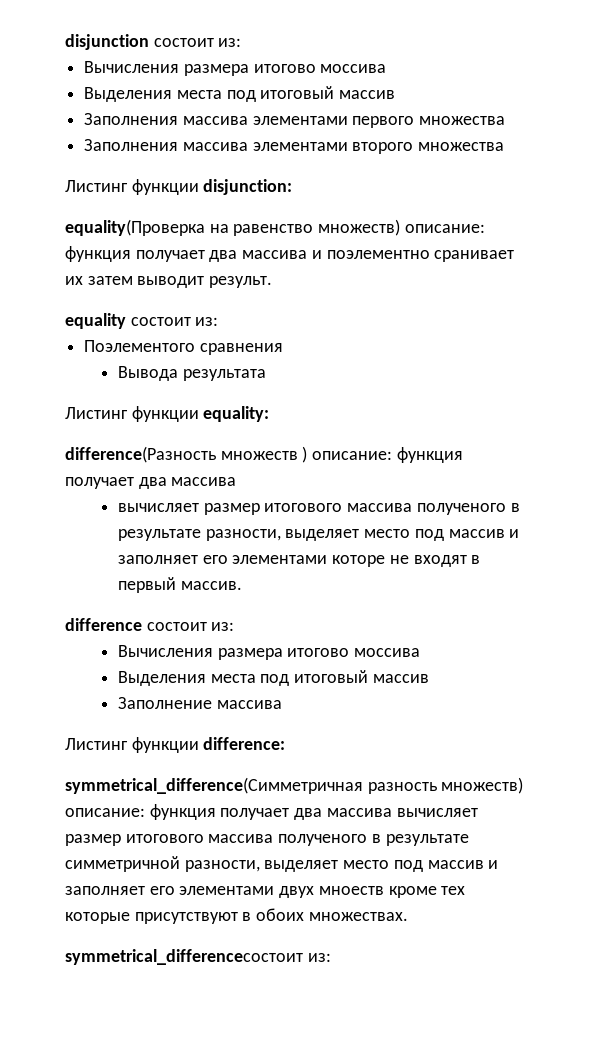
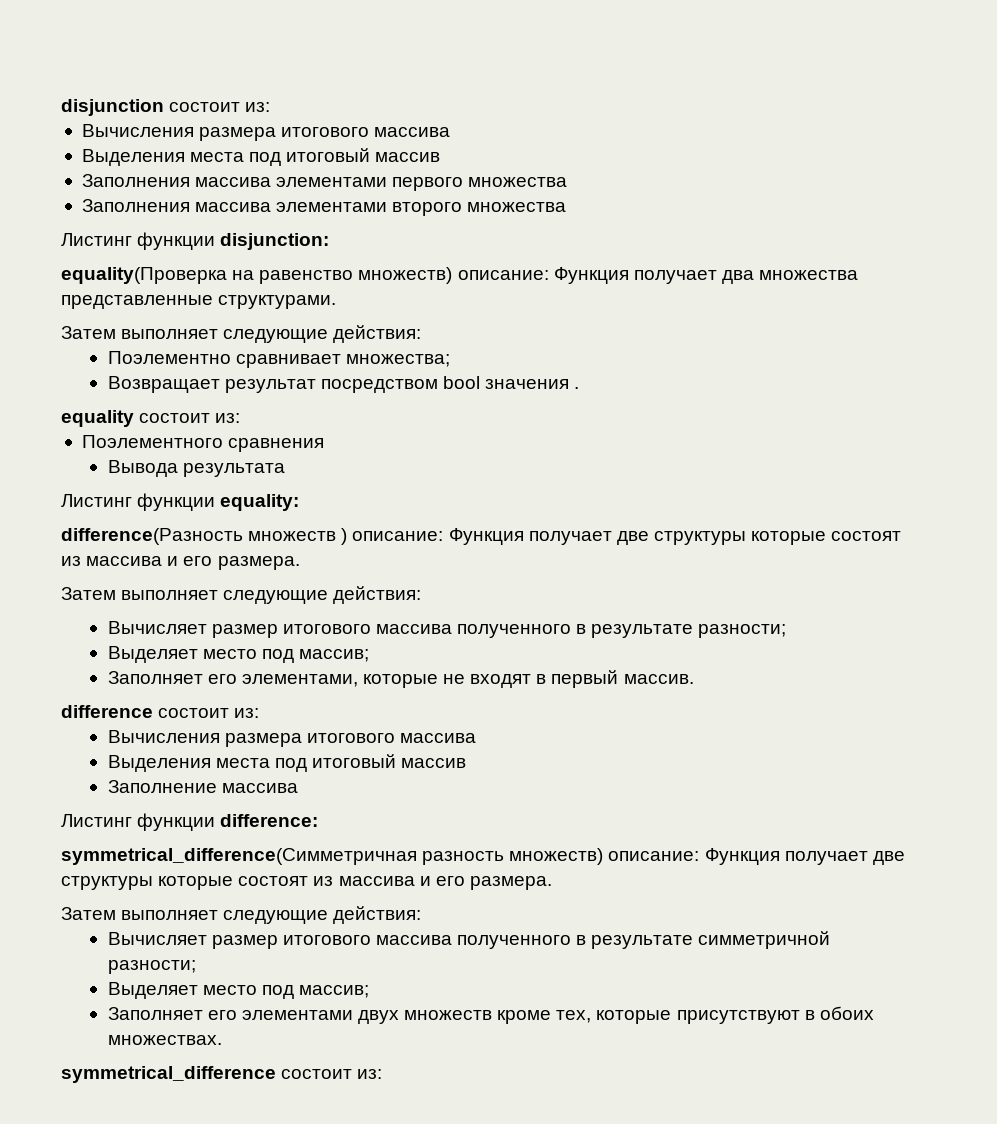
  disjunction состоит из:
- Вычисления размера итогово моссива
+ Вычисления размера итогового массива
- equality(Проверка на равенство множеств) описание: функция получает два массива и поэлементно сранивает их затем выводит результ.
+ equality(Проверка на равенство множеств) описание: Функция получает два множества представленные структурами.
+ Затем выполняет следующие действия:
+ Поэлементно сравнивает множества;
+ Возвращает результат посредством bool значения .
- Поэлементого сравнения
+ Поэлементного сравнения
- difference(Разность множеств ) описание: функция получает два массива
- вычисляет размер итогового массива полученого в результате разности, выделяет место под массив и заполняет его элементами которе не входят в первый массив.
+ difference(Разность множеств ) описание: Функция получает две структуры которые состоят из массива и его размера.
+ Затем выполняет следующие действия:
+ Вычисляет размер итогового массива полученного в результате разности;
+ Выделяет место под массив;
+ Заполняет его элементами, которые не входят в первый массив.
  difference состоит из:
- Вычисления размера итогово моссива
+ Вычисления размера итогового массива
- symmetrical_difference(Симметричная разность множеств) описание: функция получает два массива вычисляет размер итогового массива полученого в результате симметричной разности, выделяет место под массив и заполняет его элементами двух мноеств кроме тех которые присутствуют в обоих множествах.
+ symmetrical_difference(Симметричная разность множеств) описание: Функция получает две структуры которые состоят из массива и его размера.
+ Затем выполняет следующие действия:
+ Вычисляет размер итогового массива полученного в результате симметричной разности;
+ Выделяет место под массив;
+ Заполняет его элементами двух множеств кроме тех, которые присутствуют в обоих множествах.
- symmetrical_differenceсостоит из:
+ symmetrical_difference состоит из:

